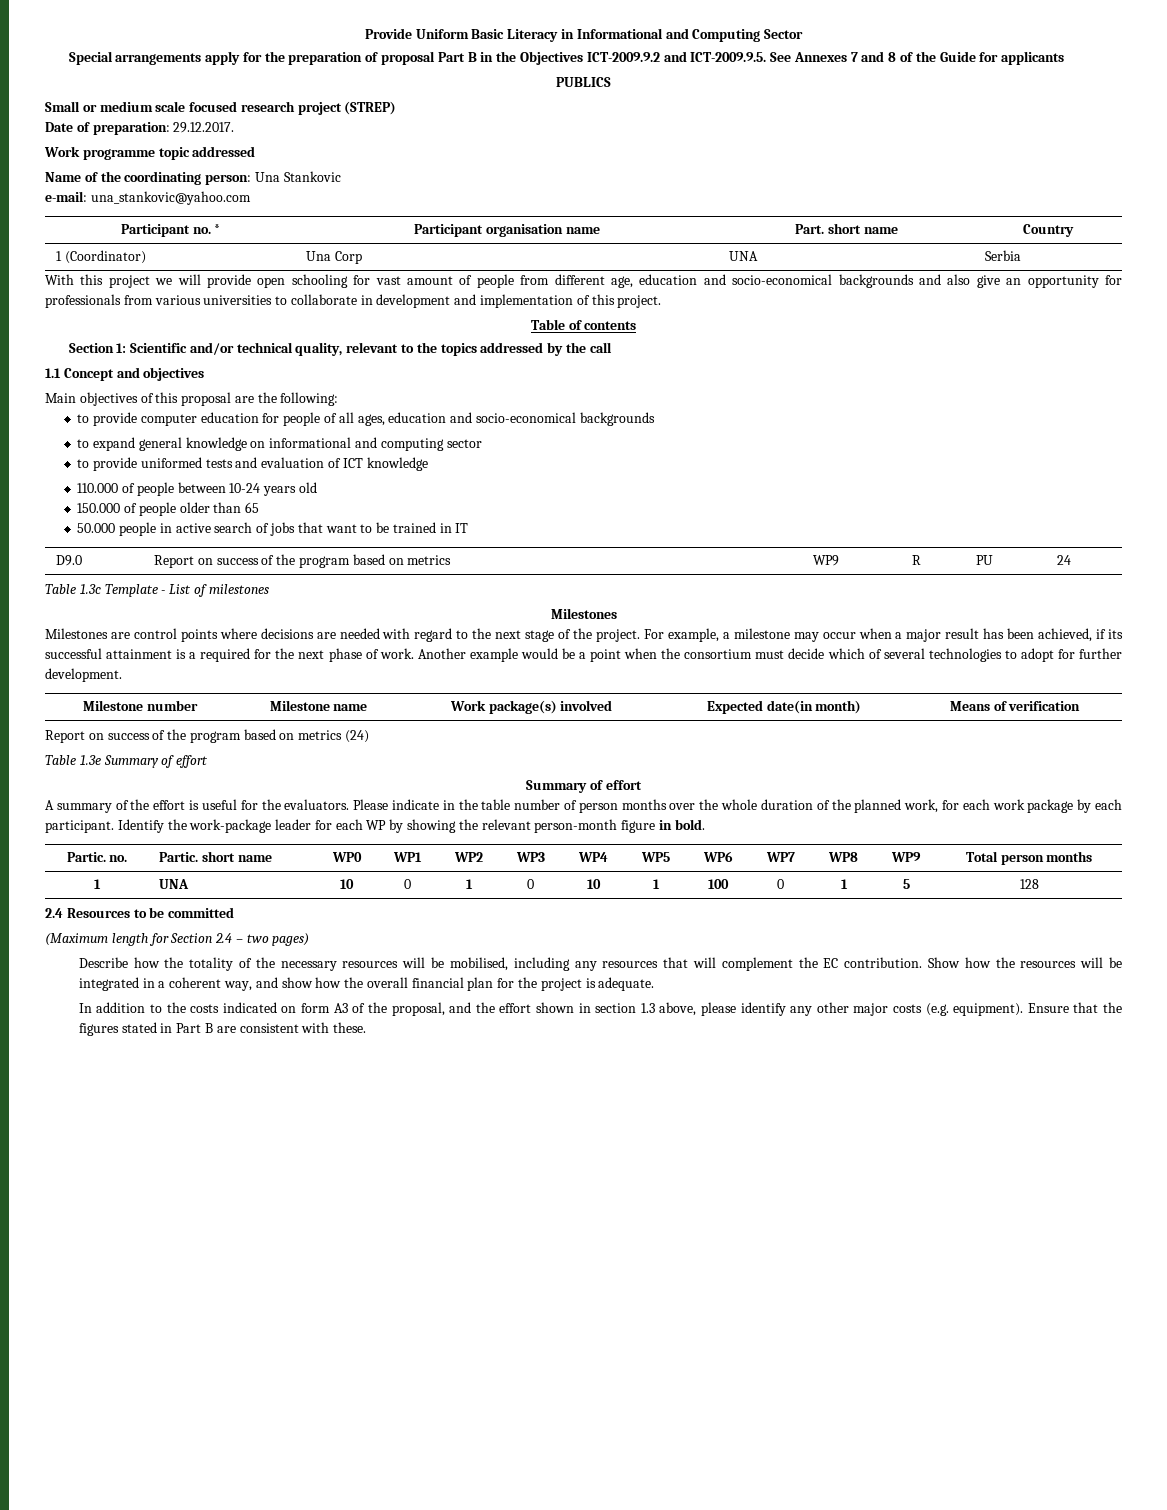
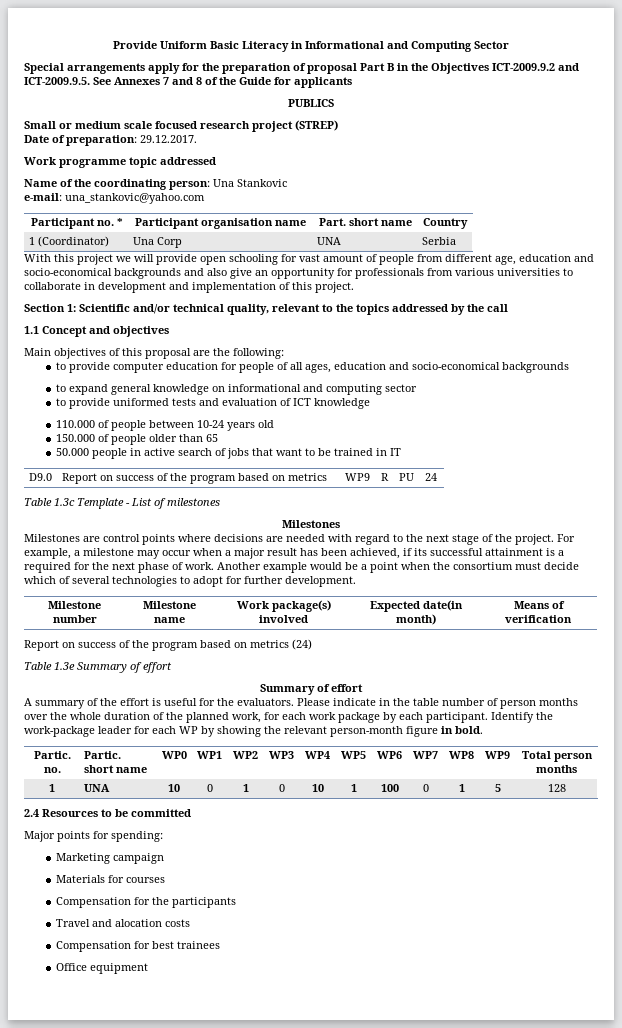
- Table of contents
- (Maximum length for Section 2.4 – two pages)
- Describe how the totality of the necessary resources will be mobilised, including any resources that will complement the EC contribution. Show how the resources will be integrated in a coherent way, and show how the overall financial plan for the project is adequate.
- In addition to the costs indicated on form A3 of the proposal, and the effort shown in section 1.3 above, please identify any other major costs (e.g. equipment). Ensure that the figures stated in Part B are consistent with these.
+ Major points for spending:
+ Marketing campaign
+ Materials for courses
+ Compensation for the participants
+ Travel and alocation costs
+ Compensation for best trainees
+ Office equipment

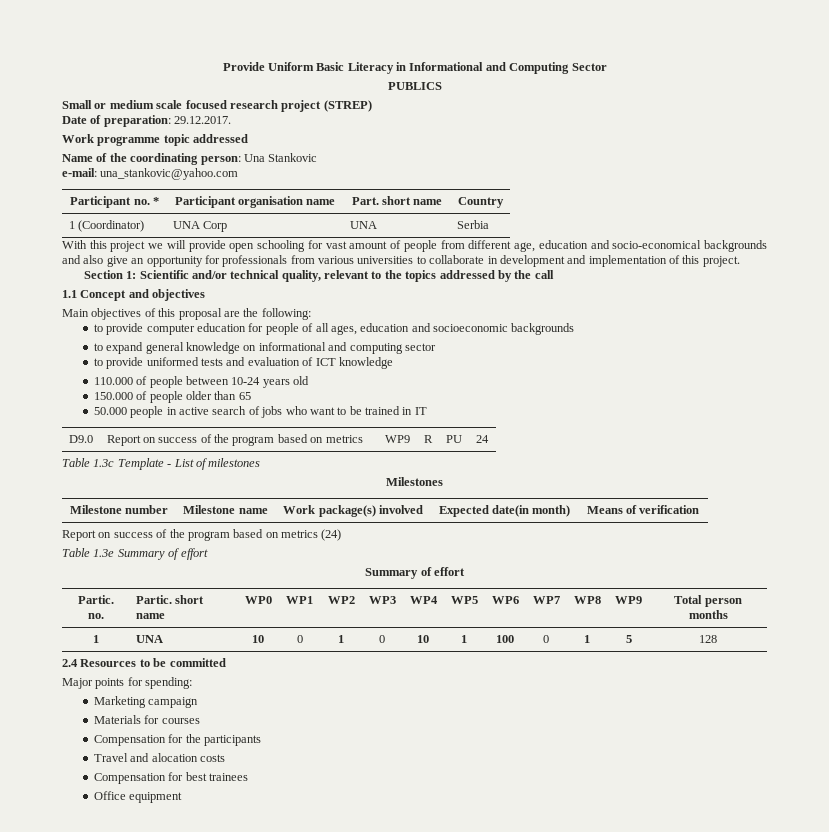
- Special arrangements apply for the preparation of proposal Part B in the Objectives ICT-2009.9.2 and ICT-2009.9.5. See Annexes 7 and 8 of the Guide for applicants
- 1 (Coordinator) | Una Corp | UNA | Serbia
+ 1 (Coordinator) | UNA Corp | UNA | Serbia
- to provide computer education for people of all ages, education and socio-economical backgrounds
+ to provide computer education for people of all ages, education and socioeconomic backgrounds
- 50.000 people in active search of jobs that want to be trained in IT
+ 50.000 people in active search of jobs who want to be trained in IT
- Milestones are control points where decisions are needed with regard to the next stage of the project. For example, a milestone may occur when a major result has been achieved, if its successful attainment is a required for the next phase of work. Another example would be a point when the consortium must decide which of several technologies to adopt for further development.
- A summary of the effort is useful for the evaluators. Please indicate in the table number of person months over the whole duration of the planned work, for each work package by each participant. Identify the work-package leader for each WP by showing the relevant person-month figure in bold.

